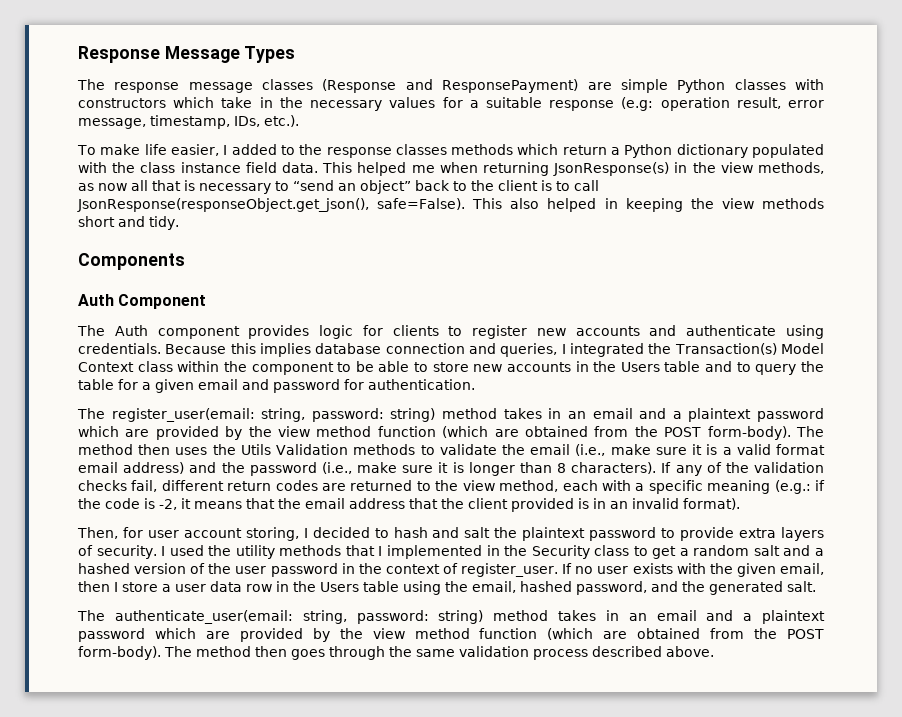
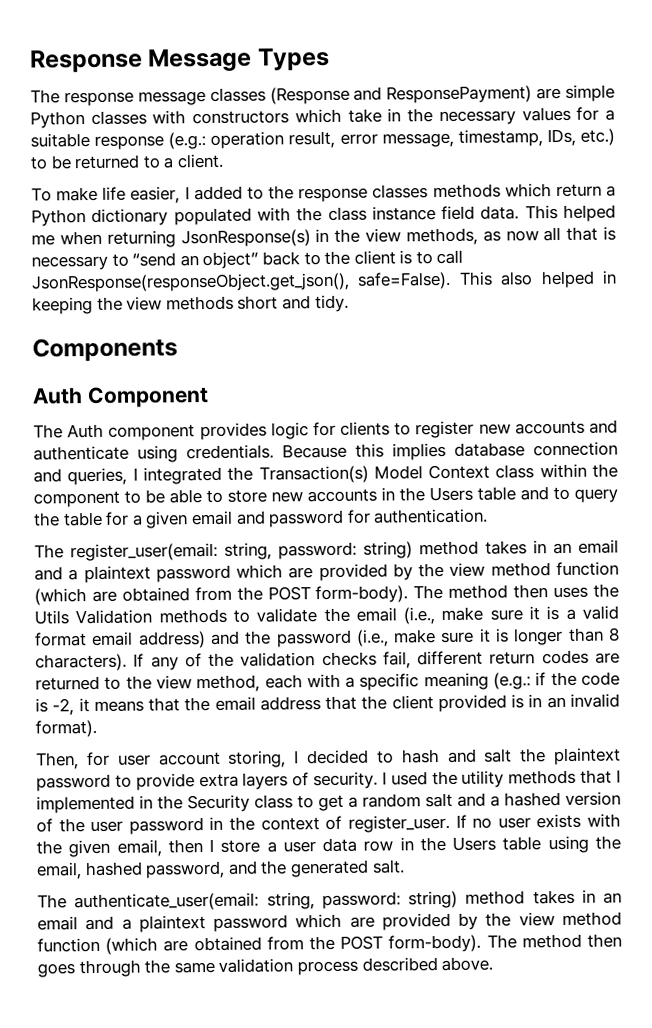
- The response message classes (Response and ResponsePayment) are simple Python classes with constructors which take in the necessary values for a suitable response (e.g: operation result, error message, timestamp, IDs, etc.).
+ The response message classes (Response and ResponsePayment) are simple Python classes with constructors which take in the necessary values for a suitable response (e.g.: operation result, error message, timestamp, IDs, etc.) to be returned to a client.

